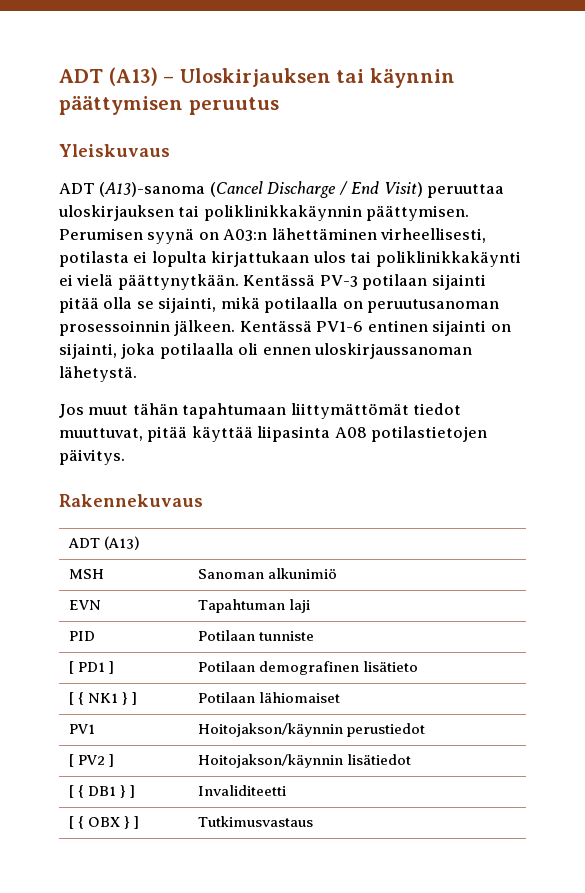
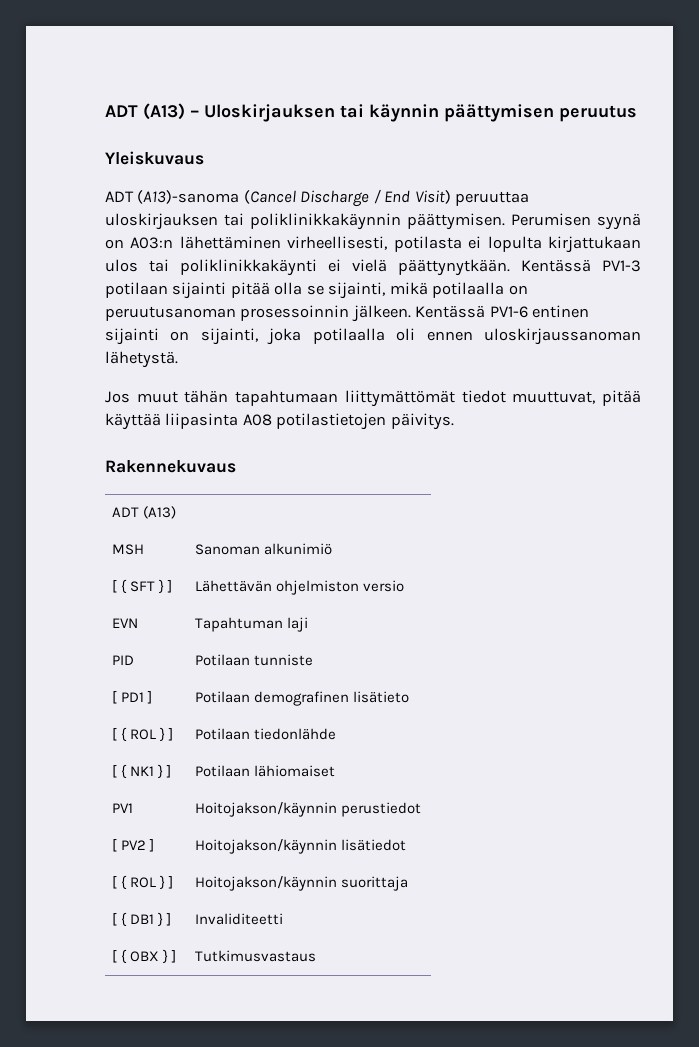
- Kentässä PV-3 potilaan sijainti pitää olla se sijainti, mikä potilaalla on peruutusanoman prosessoinnin jälkeen.
+ Kentässä PV1-3 potilaan sijainti pitää olla se sijainti, mikä potilaalla on peruutusanoman prosessoinnin jälkeen.
+ [ { SFT } ] | Lähettävän ohjelmiston versio
+ [ { ROL } ] | Potilaan tiedonlähde
+ [ { ROL } ] | Hoitojakson/käynnin suorittaja

